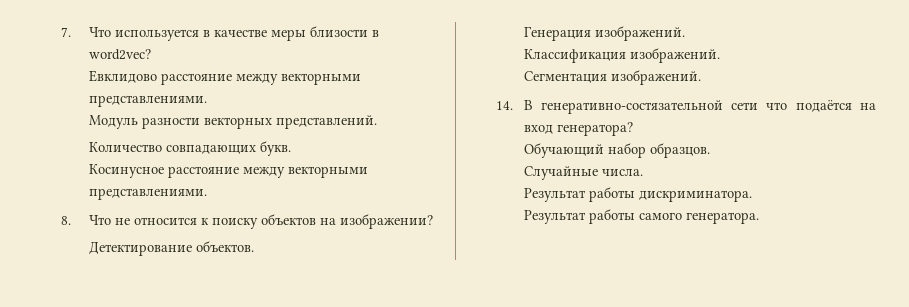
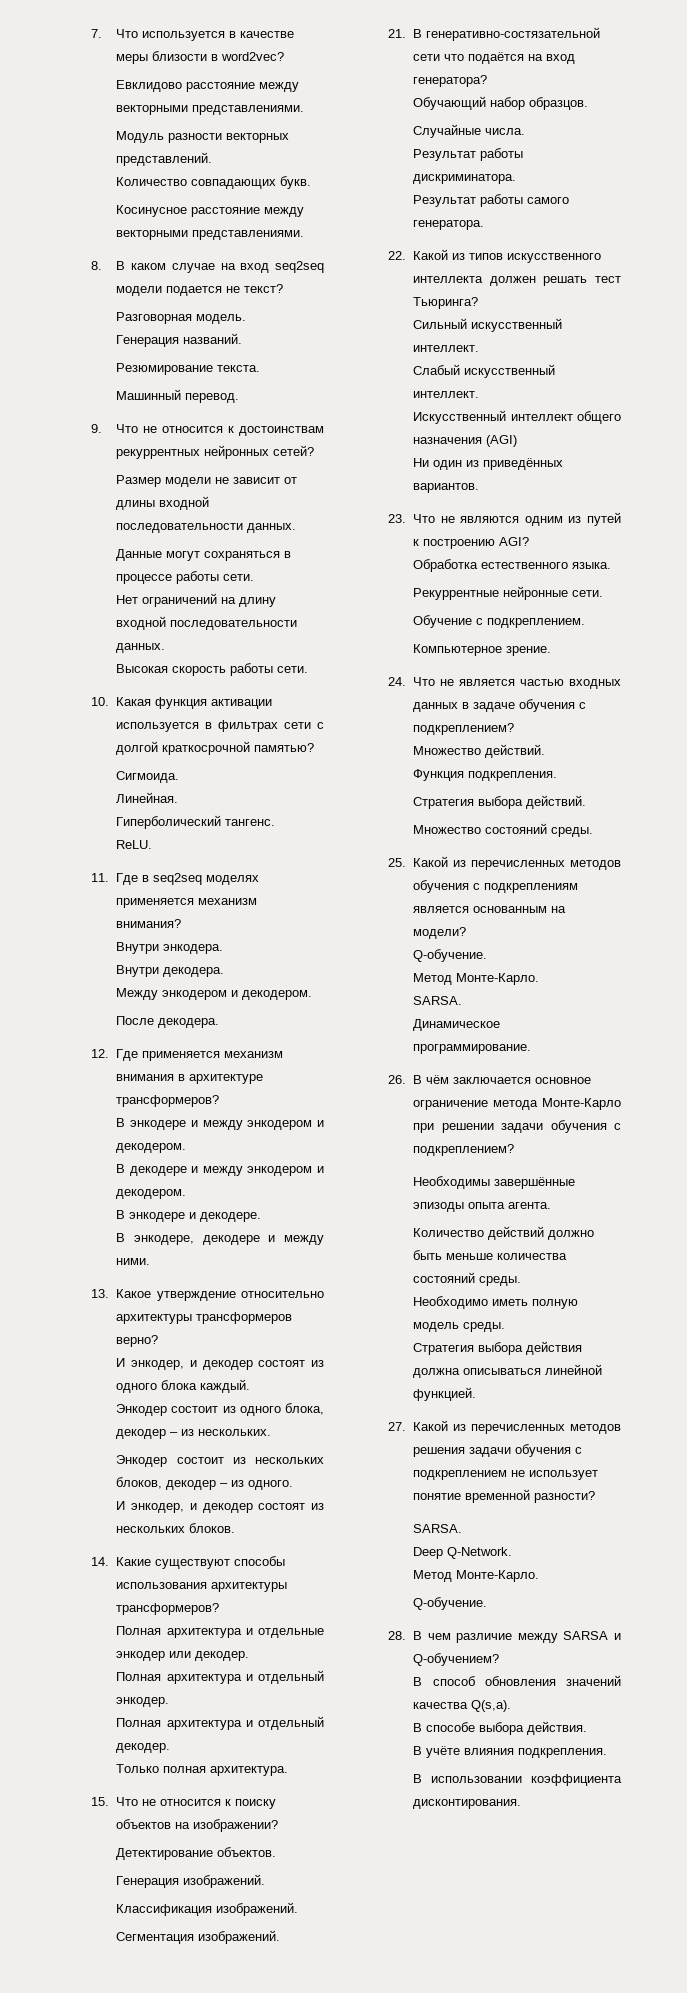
- 8. Что не относится к поиску объектов на изображении?
+ 8. В каком случае на вход seq2seq модели подается не текст?
+ Разговорная модель.
+ Генерация названий.
+ Резюмирование текста.
+ Машинный перевод.
+ 9. Что не относится к достоинствам рекуррентных нейронных сетей?
+ Размер модели не зависит от длины входной последовательности данных.
+ Данные могут сохраняться в процессе работы сети.
+ Нет ограничений на длину входной последовательности данных.
+ Высокая скорость работы сети.
+ 10. Какая функция активации используется в фильтрах сети с долгой краткосрочной памятью?
+ Сигмоида.
+ Линейная.
+ Гиперболический тангенс.
+ ReLU.
+ 11. Где в seq2seq моделях применяется механизм внимания?
+ Внутри энкодера.
+ Внутри декодера.
+ Между энкодером и декодером.
+ После декодера.
+ 12. Где применяется механизм внимания в архитектуре трансформеров?
+ В энкодере и между энкодером и декодером.
+ В декодере и между энкодером и декодером.
+ В энкодере и декодере.
+ В энкодере, декодере и между ними.
+ 13. Какое утверждение относительно архитектуры трансформеров верно?
+ И энкодер, и декодер состоят из одного блока каждый.
+ Энкодер состоит из одного блока, декодер – из нескольких.
+ Энкодер состоит из нескольких блоков, декодер – из одного.
+ И энкодер, и декодер состоят из нескольких блоков.
+ 14. Какие существуют способы использования архитектуры трансформеров?
+ Полная архитектура и отдельные энкодер или декодер.
+ Полная архитектура и отдельный энкодер.
+ Полная архитектура и отдельный декодер.
+ Только полная архитектура.
+ 15. Что не относится к поиску объектов на изображении?
- 14. В генеративно-состязательной сети что подаётся на вход генератора?
+ 21. В генеративно-состязательной сети что подаётся на вход генератора?
+ 22. Какой из типов искусственного интеллекта должен решать тест Тьюринга?
+ Сильный искусственный интеллект.
+ Слабый искусственный интеллект.
+ Искусственный интеллект общего назначения (AGI)
+ Ни один из приведённых вариантов.
+ 23. Что не являются одним из путей к построению AGI?
+ Обработка естественного языка.
+ Рекуррентные нейронные сети.
+ Обучение с подкреплением.
+ Компьютерное зрение.
+ 24. Что не является частью входных данных в задаче обучения с подкреплением?
+ Множество действий.
+ Функция подкрепления.
+ Стратегия выбора действий.
+ Множество состояний среды.
+ 25. Какой из перечисленных методов обучения с подкреплениям является основанным на модели?
+ Q-обучение.
+ Метод Монте-Карло.
+ SARSA.
+ Динамическое программирование.
+ 26. В чём заключается основное ограничение метода Монте-Карло при решении задачи обучения с подкреплением?
+ Необходимы завершённые эпизоды опыта агента.
+ Количество действий должно быть меньше количества состояний среды.
+ Необходимо иметь полную модель среды.
+ Стратегия выбора действия должна описываться линейной функцией.
+ 27. Какой из перечисленных методов решения задачи обучения с подкреплением не использует понятие временной разности?
+ SARSA.
+ Deep Q-Network.
+ Метод Монте-Карло.
+ Q-обучение.
+ 28. В чем различие между SARSA и Q-обучением?
+ В способ обновления значений качества Q(s,a).
+ В способе выбора действия.
+ В учёте влияния подкрепления.
+ В использовании коэффициента дисконтирования.

